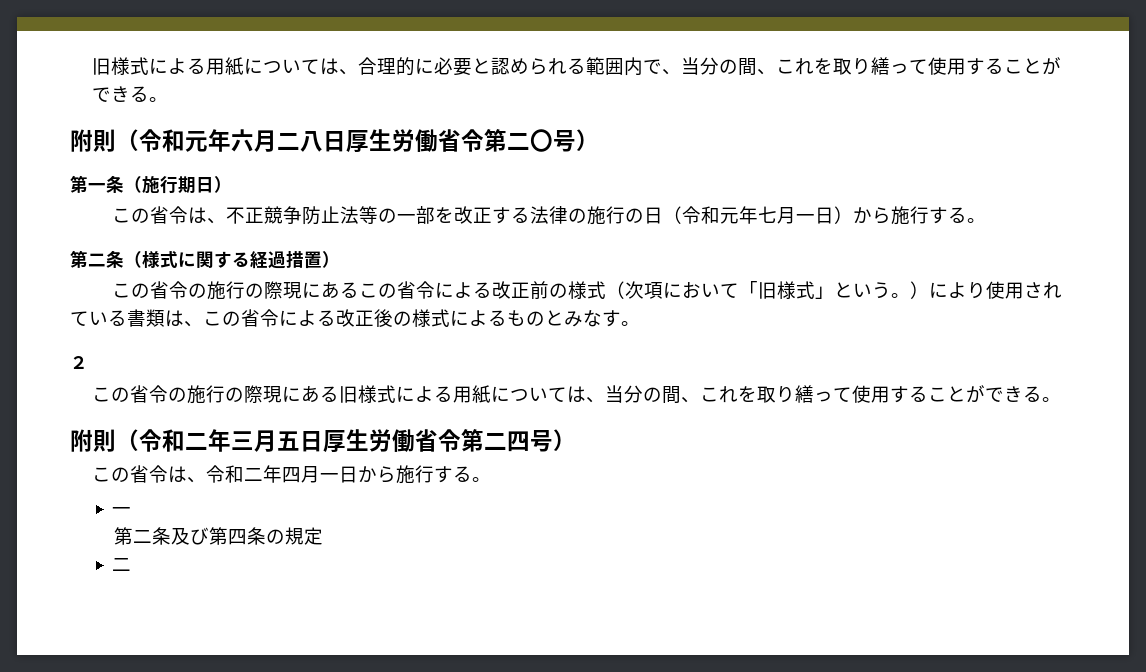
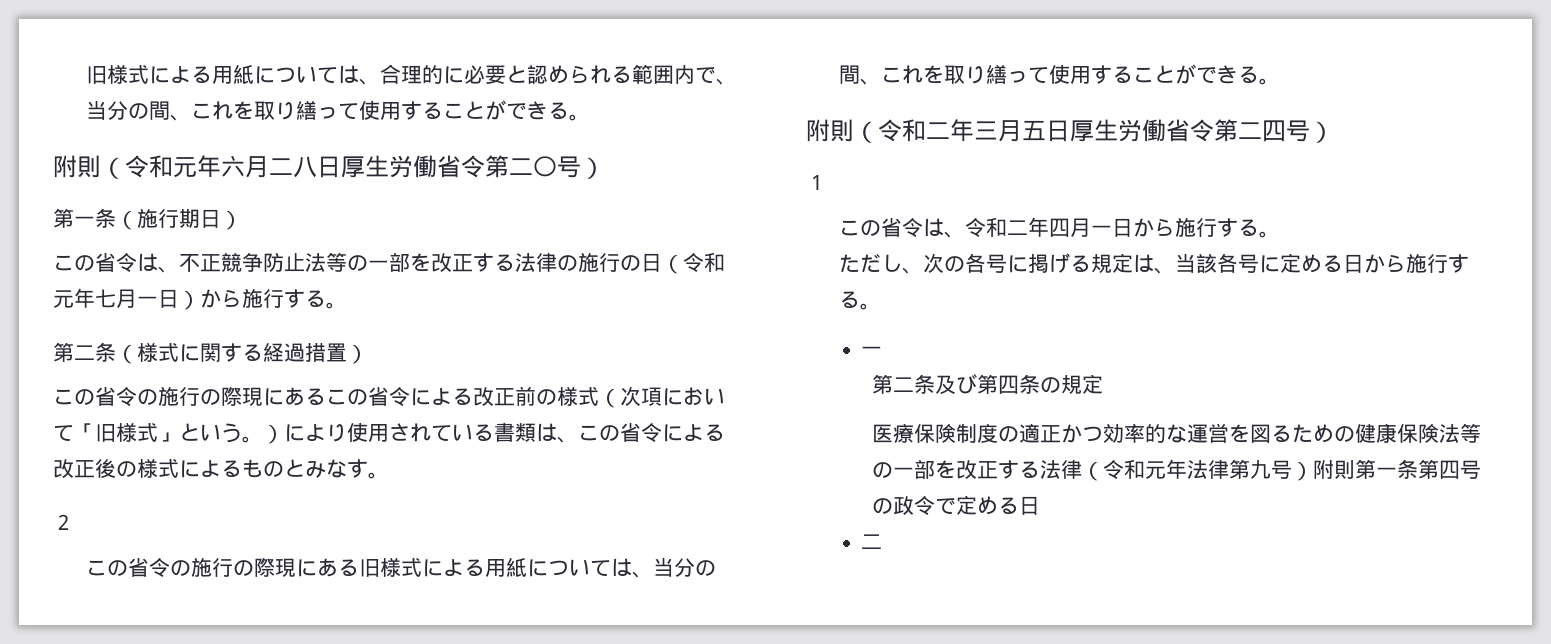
+ １
+ ただし、次の各号に掲げる規定は、当該各号に定める日から施行する。
+ 医療保険制度の適正かつ効率的な運営を図るための健康保険法等の一部を改正する法律（令和元年法律第九号）附則第一条第四号の政令で定める日

